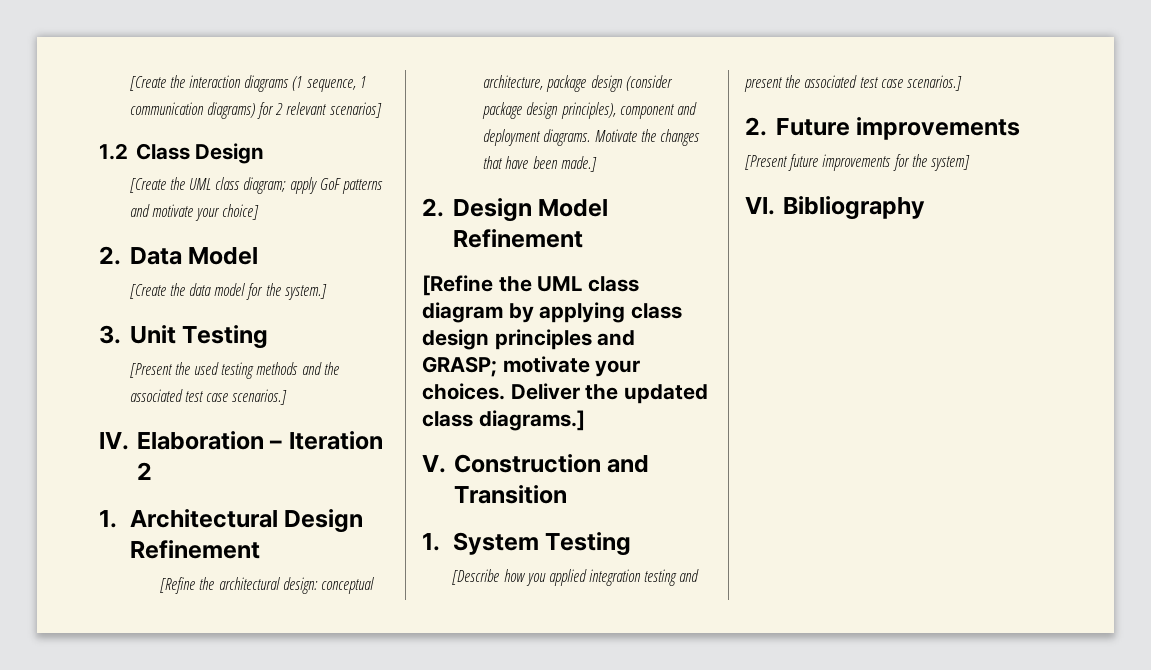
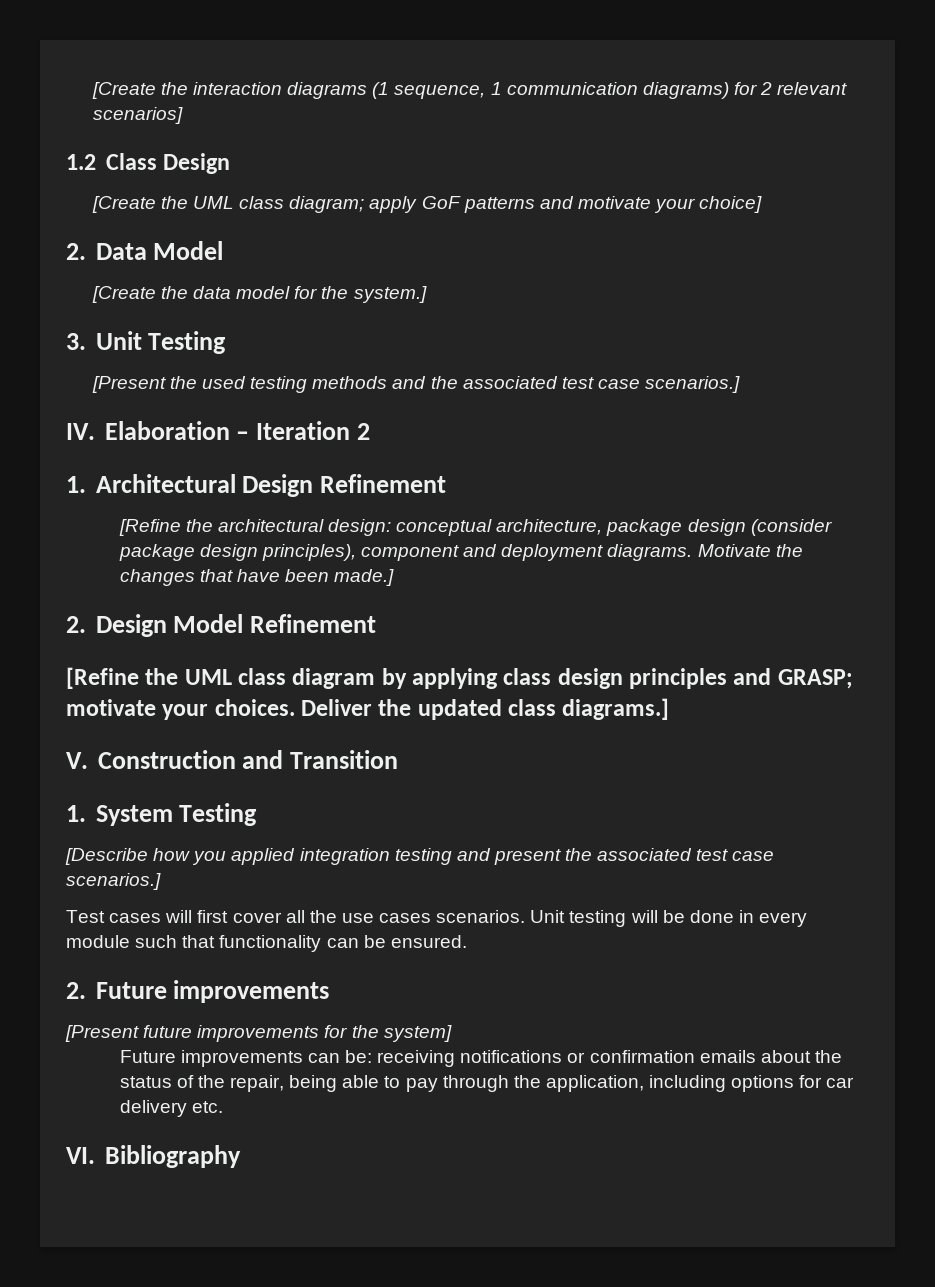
+ Test cases will first cover all the use cases scenarios. Unit testing will be done in every module such that functionality can be ensured.
+ Future improvements can be: receiving notifications or confirmation emails about the status of the repair, being able to pay through the application, including options for car delivery etc.

